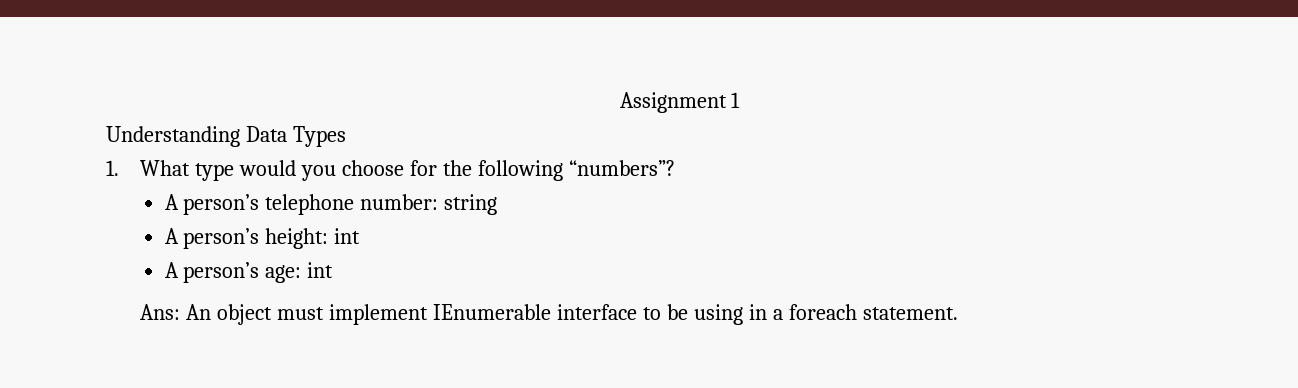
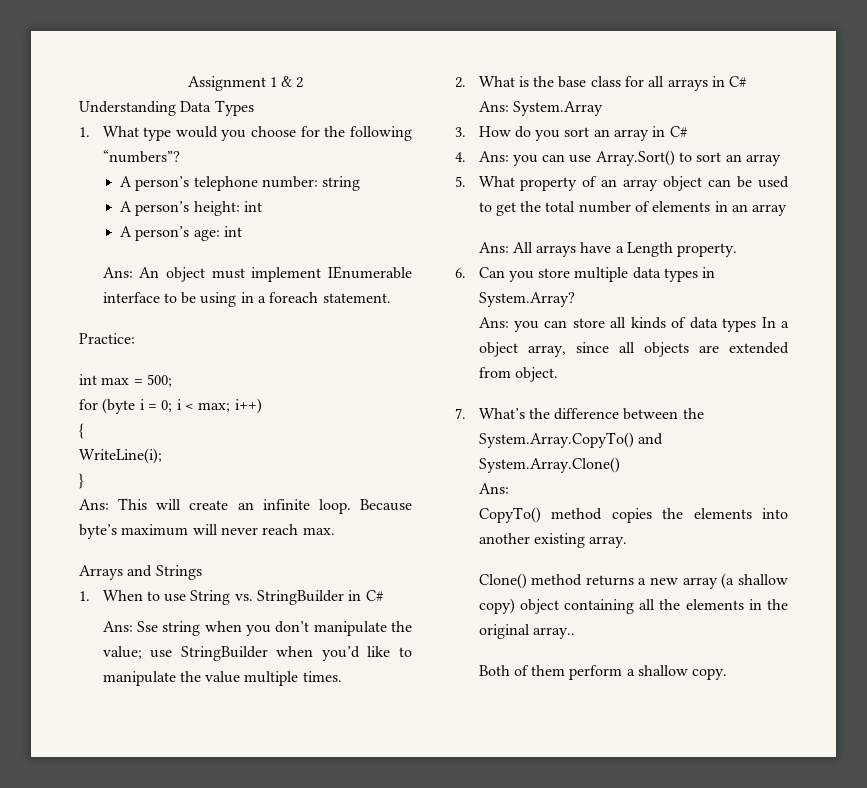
- Assignment 1
+ Assignment 1 & 2
+ Practice:
+ int max = 500;
+ for (byte i = 0; i < max; i++)
+ {
+ WriteLine(i);
+ }
+ Ans: This will create an infinite loop. Because byte’s maximum will never reach max.
+ Arrays and Strings
+ 1. When to use String vs. StringBuilder in C#
+ Ans: Sse string when you don’t manipulate the value; use StringBuilder when you’d like to manipulate the value multiple times.
+ 2. What is the base class for all arrays in C#
+ Ans: System.Array
+ 3. How do you sort an array in C#
+ 4. Ans: you can use Array.Sort() to sort an array
+ 5. What property of an array object can be used to get the total number of elements in an array
+ Ans: All arrays have a Length property.
+ 6. Can you store multiple data types in System.Array?
+ Ans: you can store all kinds of data types In a object array, since all objects are extended from object.
+ 7. What’s the difference between the System.Array.CopyTo() and System.Array.Clone()
+ Ans:
+ CopyTo() method copies the elements into another existing array.
+ Clone() method returns a new array (a shallow copy) object containing all the elements in the original array..
+ Both of them perform a shallow copy.

